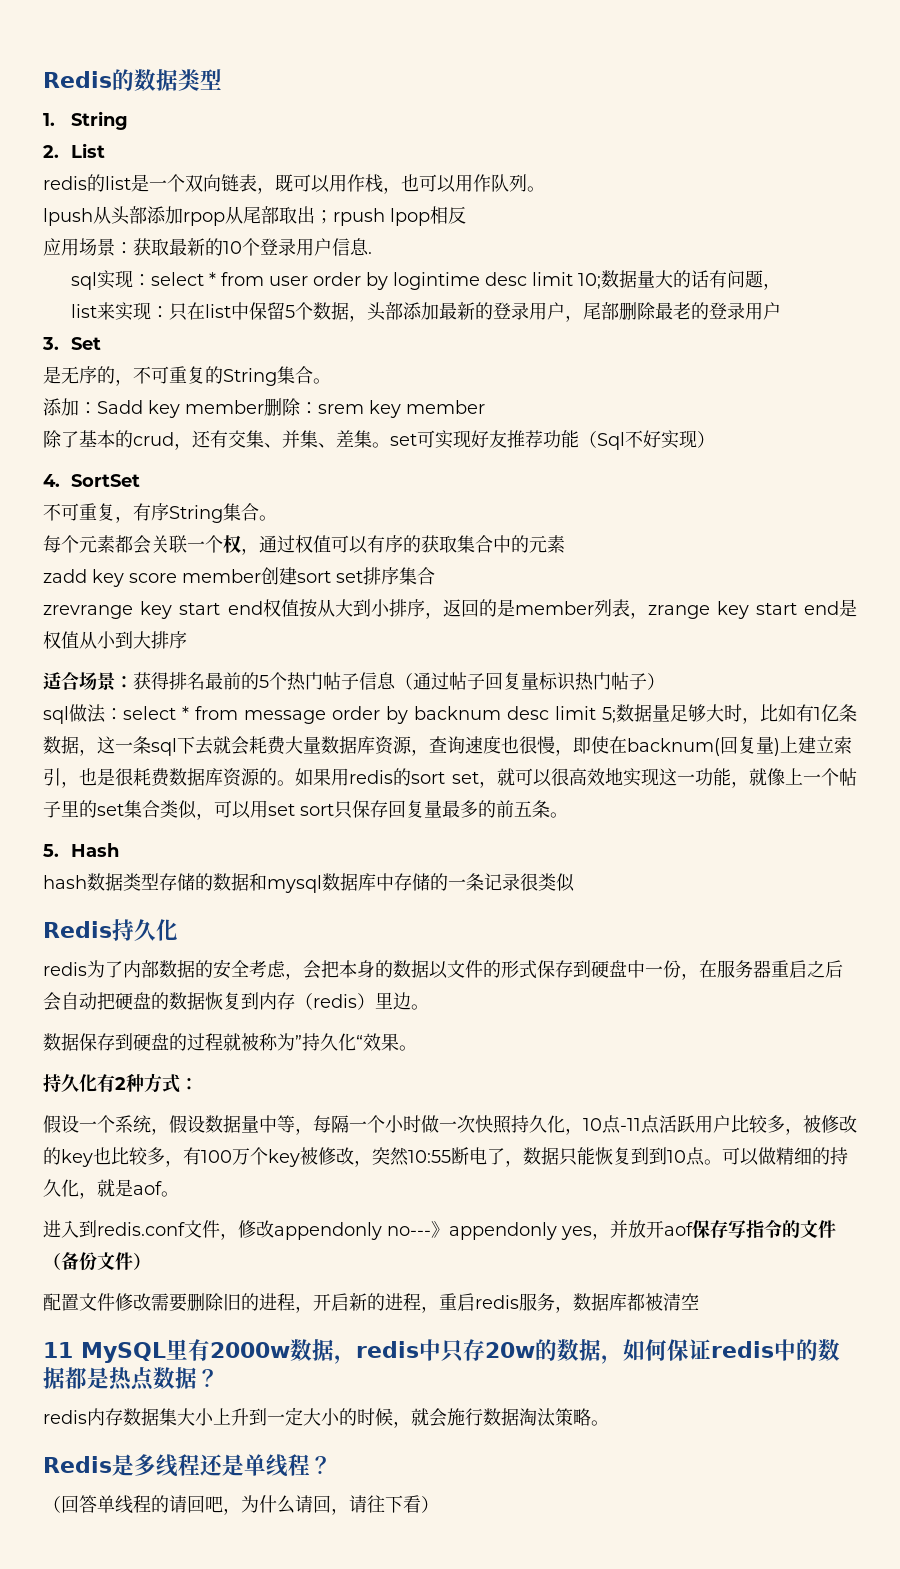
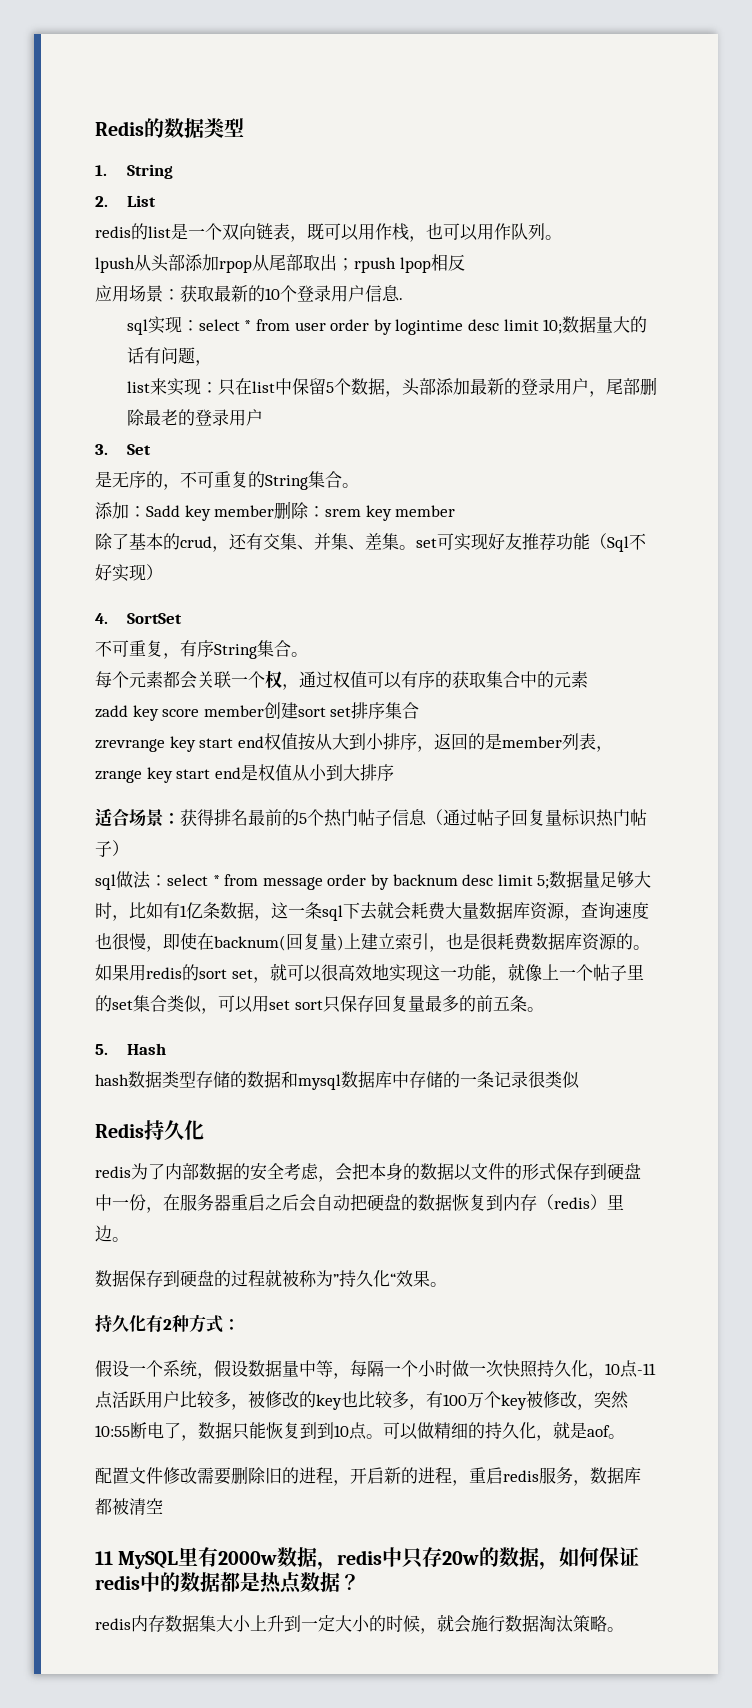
- 进入到redis.conf文件，修改appendonly no---》appendonly yes，并放开aof保存写指令的文件（备份文件）
- Redis是多线程还是单线程？
- （回答单线程的请回吧，为什么请回，请往下看）

